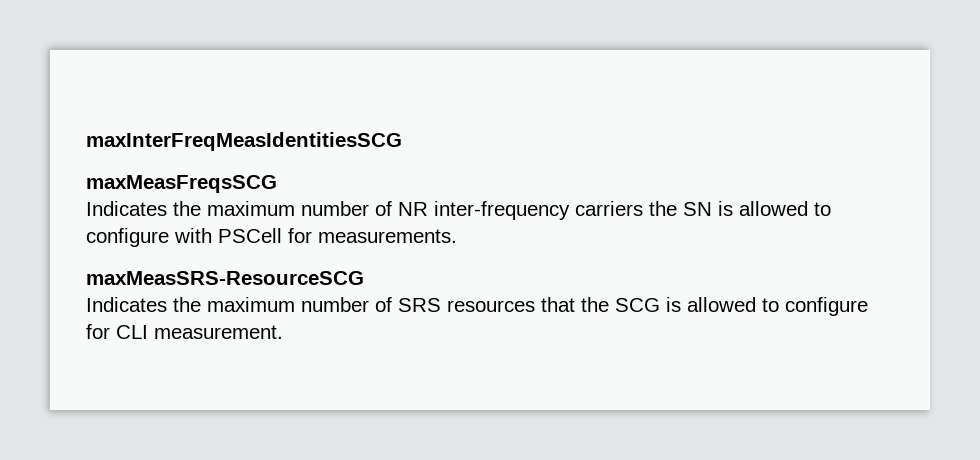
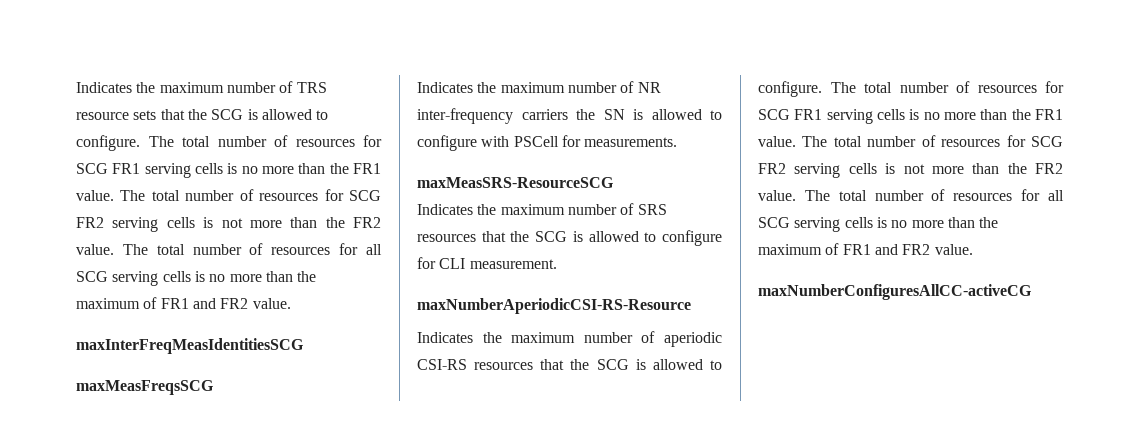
+ Indicates the maximum number of TRS resource sets that the SCG is allowed to configure. The total number of resources for SCG FR1 serving cells is no more than the FR1 value. The total number of resources for SCG FR2 serving cells is not more than the FR2 value. The total number of resources for all SCG serving cells is no more than the maximum of FR1 and FR2 value.
+ maxNumberAperiodicCSI-RS-Resource
+ Indicates the maximum number of aperiodic CSI-RS resources that the SCG is allowed to configure. The total number of resources for SCG FR1 serving cells is no more than the FR1 value. The total number of resources for SCG FR2 serving cells is not more than the FR2 value. The total number of resources for all SCG serving cells is no more than the maximum of FR1 and FR2 value.
+ maxNumberConfiguresAllCC-activeCG

